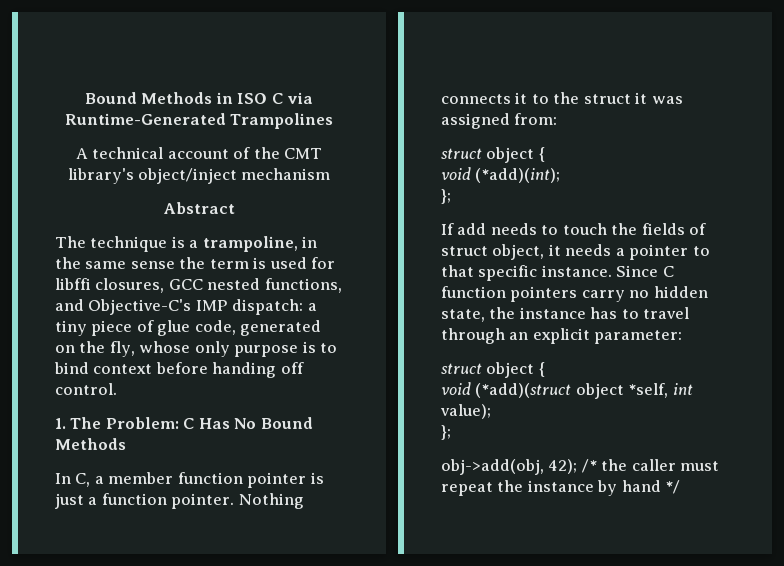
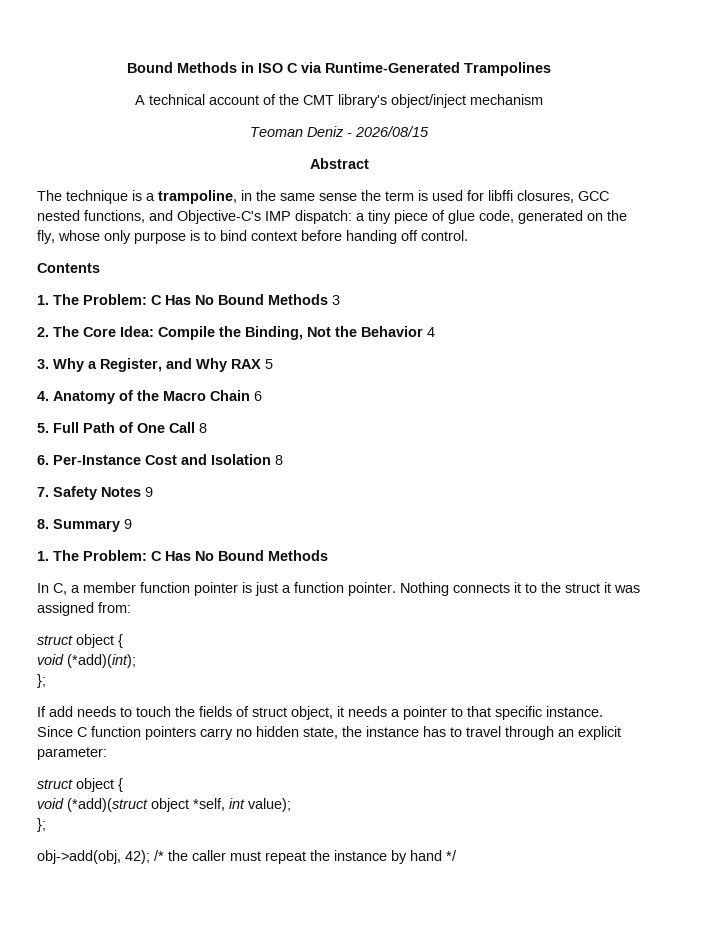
+ Teoman Deniz - 2026/08/15
+ Contents
+ 1. The Problem: C Has No Bound Methods 3
+ 2. The Core Idea: Compile the Binding, Not the Behavior 4
+ 3. Why a Register, and Why RAX 5
+ 4. Anatomy of the Macro Chain 6
+ 5. Full Path of One Call 8
+ 6. Per-Instance Cost and Isolation 8
+ 7. Safety Notes 9
+ 8. Summary 9

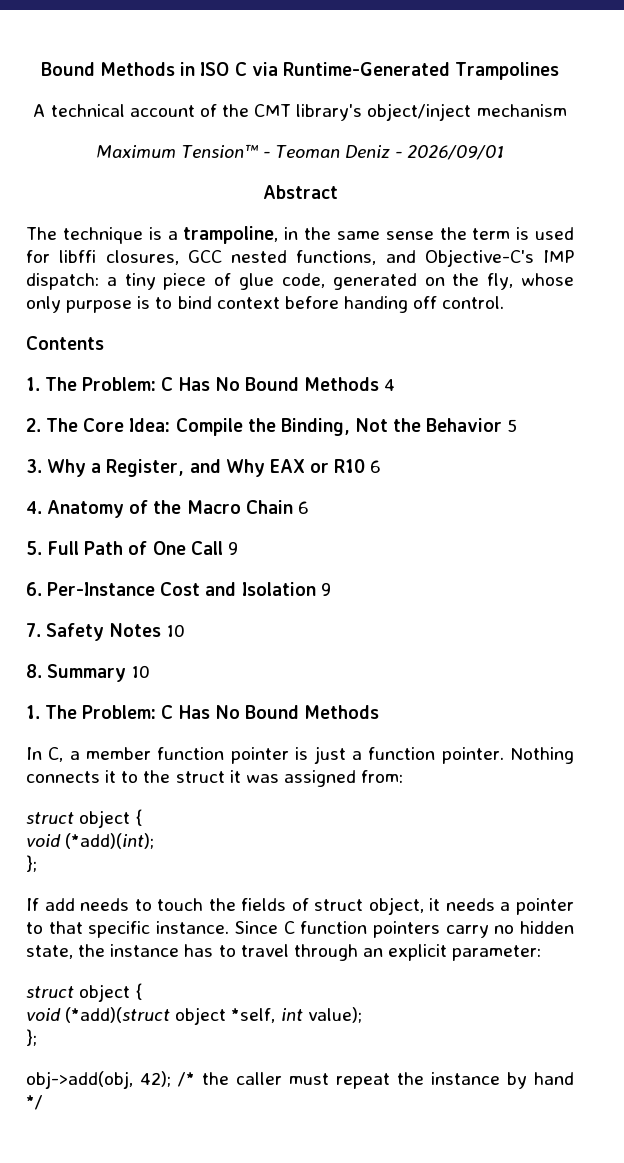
- Teoman Deniz - 2026/08/15
+ Maximum Tension™ - Teoman Deniz - 2026/09/01
- 1. The Problem: C Has No Bound Methods 3
+ 1. The Problem: C Has No Bound Methods 4
- 2. The Core Idea: Compile the Binding, Not the Behavior 4
+ 2. The Core Idea: Compile the Binding, Not the Behavior 5
- 3. Why a Register, and Why RAX 5
+ 3. Why a Register, and Why EAX or R10 6
- 5. Full Path of One Call 8
+ 5. Full Path of One Call 9
- 6. Per-Instance Cost and Isolation 8
+ 6. Per-Instance Cost and Isolation 9
- 7. Safety Notes 9
+ 7. Safety Notes 10
- 8. Summary 9
+ 8. Summary 10

